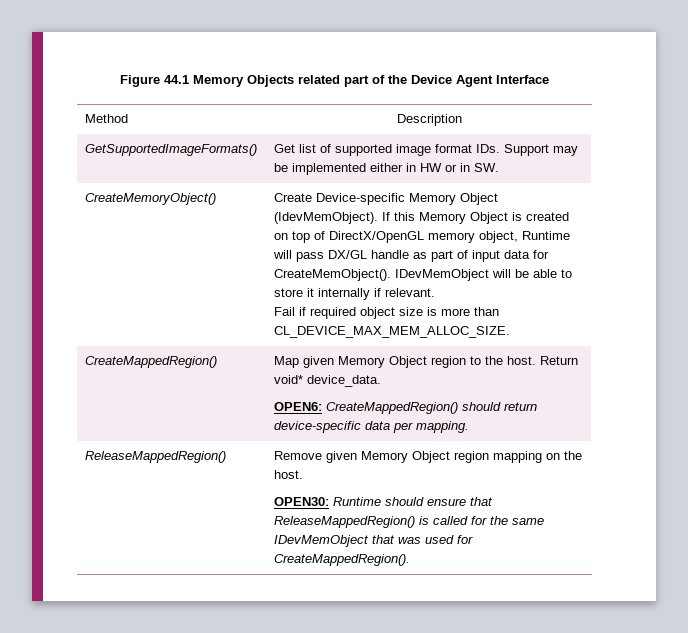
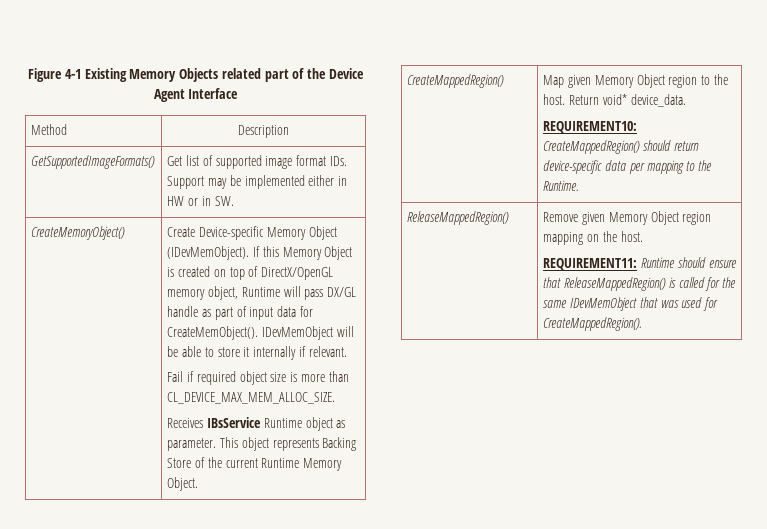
- Figure 44.1 Memory Objects related part of the Device Agent Interface
+ Figure 4-1 Existing Memory Objects related part of the Device Agent Interface
- Create Device-specific Memory Object (IdevMemObject).
+ Create Device-specific Memory Object (IDevMemObject).
+ Receives IBsService Runtime object as parameter. This object represents Backing Store of the current Runtime Memory Object.
  CreateMappedRegion() | Map given Memory Object region to the host. Return void* device_data.
- OPEN6: CreateMappedRegion() should return device-specific data per mapping.
+ REQUIREMENT10: CreateMappedRegion() should return device-specific data per mapping to the Runtime.
  ReleaseMappedRegion() | Remove given Memory Object region mapping on the host.
- OPEN30: Runtime should ensure that ReleaseMappedRegion() is called for the same IDevMemObject that was used for CreateMappedRegion().
+ REQUIREMENT11: Runtime should ensure that ReleaseMappedRegion() is called for the same IDevMemObject that was used for CreateMappedRegion().

